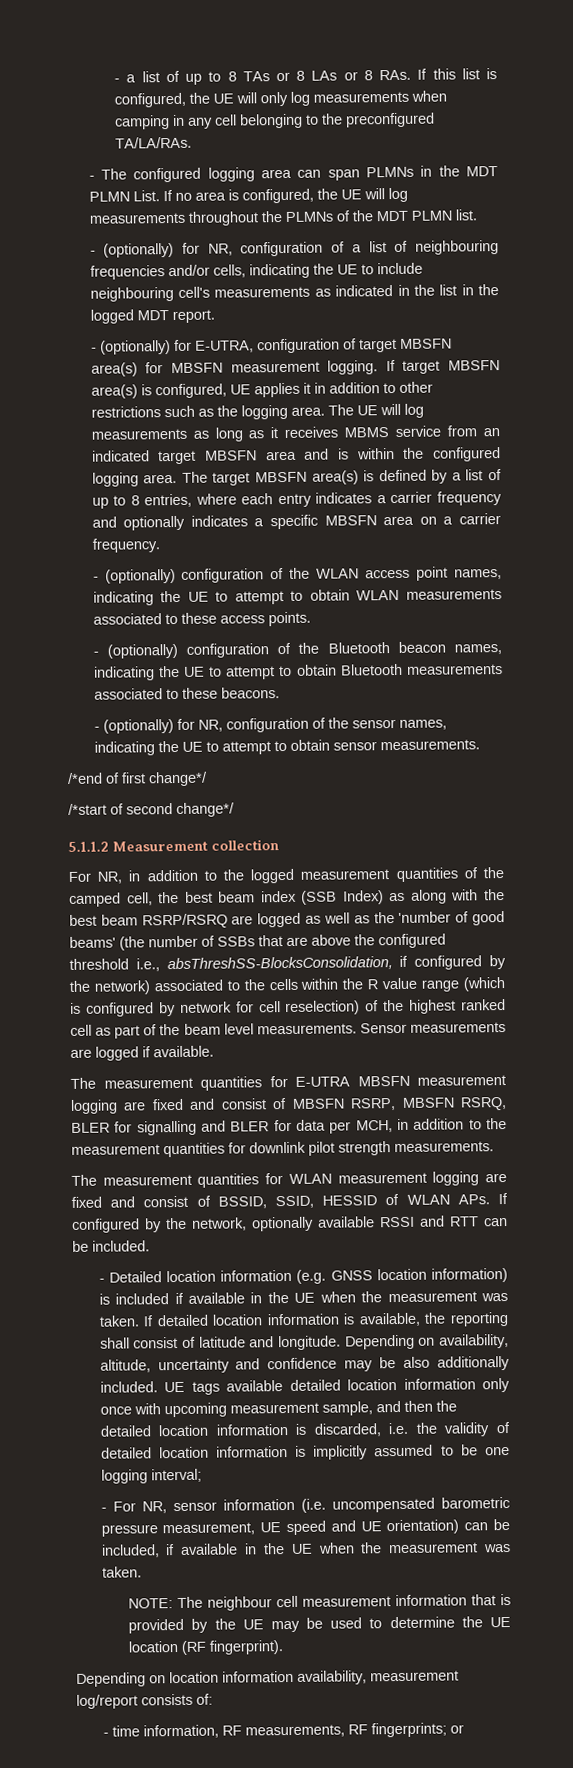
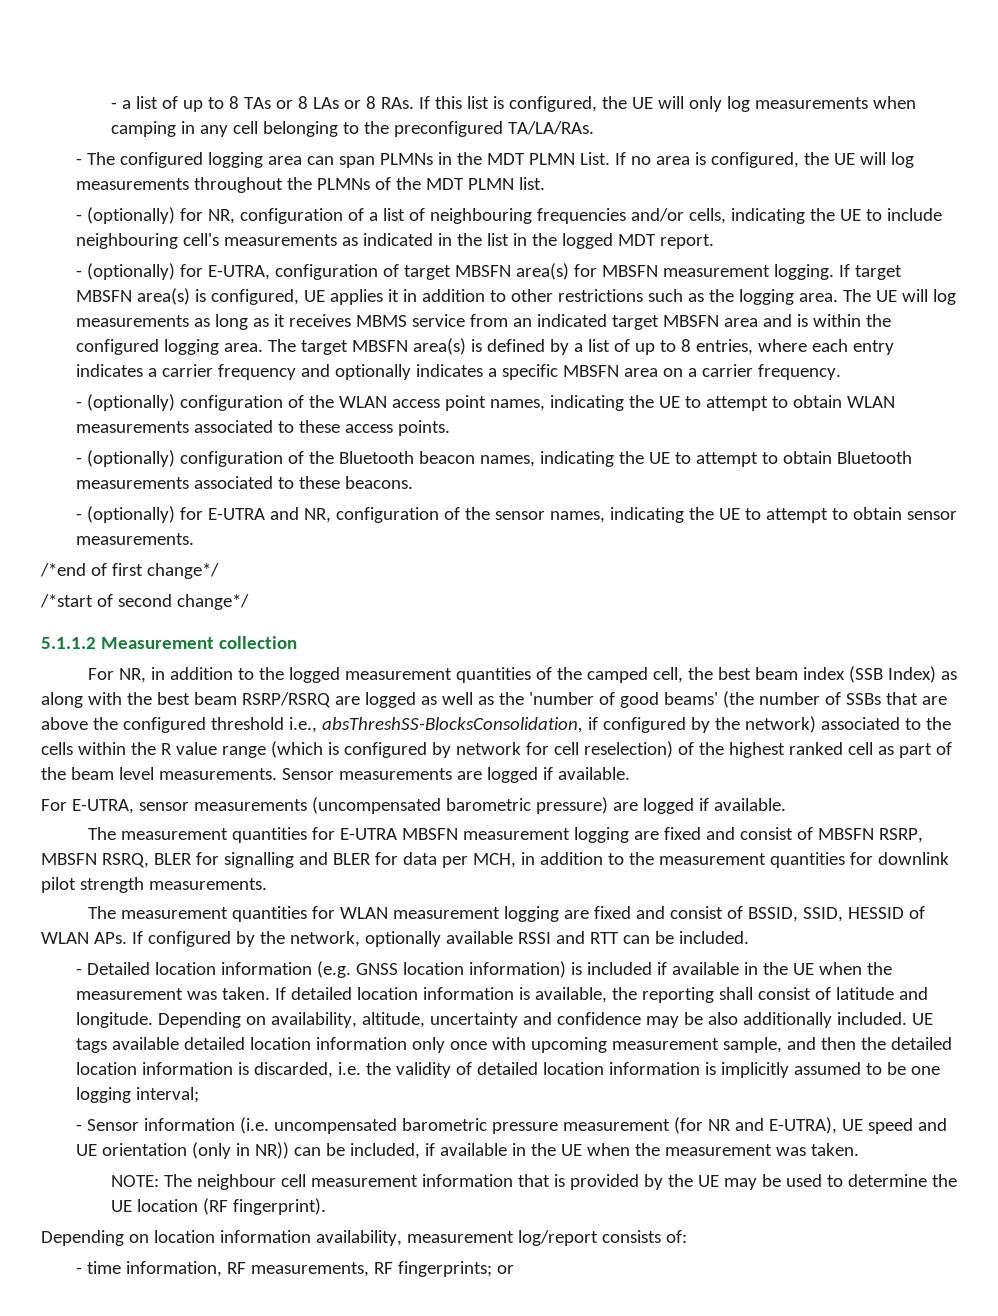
- - (optionally) for NR, configuration of the sensor names, indicating the UE to attempt to obtain sensor measurements.
+ - (optionally) for E-UTRA and NR, configuration of the sensor names, indicating the UE to attempt to obtain sensor measurements.
+ For E-UTRA, sensor measurements (uncompensated barometric pressure) are logged if available.
- - For NR, sensor information (i.e. uncompensated barometric pressure measurement, UE speed and UE orientation) can be included, if available in the UE when the measurement was taken.
+ - Sensor information (i.e. uncompensated barometric pressure measurement (for NR and E-UTRA), UE speed and UE orientation (only in NR)) can be included, if available in the UE when the measurement was taken.

